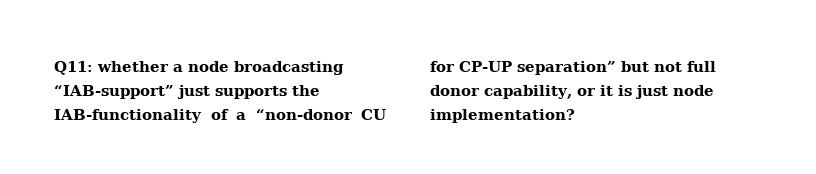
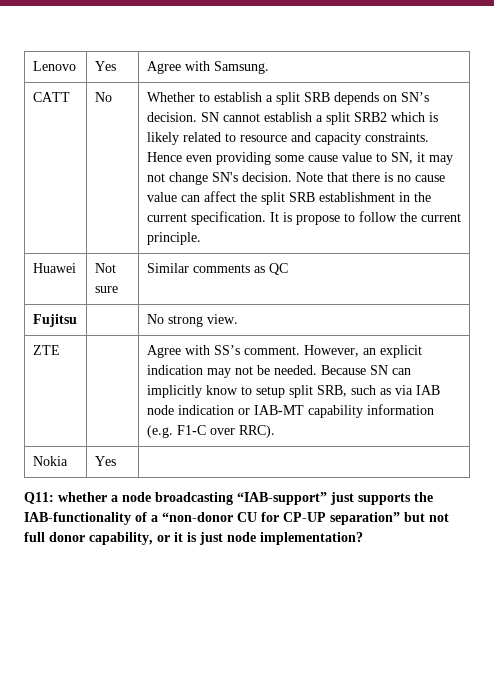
+ Lenovo | Yes | Agree with Samsung.
+ CATT | No | Whether to establish a split SRB depends on SN’s decision. SN cannot establish a split SRB2 which is likely related to resource and capacity constraints. Hence even providing some cause value to SN, it may not change SN's decision. Note that there is no cause value can affect the split SRB establishment in the current specification. It is propose to follow the current principle.
+ Huawei | Not sure | Similar comments as QC
+ Fujitsu | | No strong view.
+ ZTE | | Agree with SS’s comment. However, an explicit indication may not be needed. Because SN can implicitly know to setup split SRB, such as via IAB node indication or IAB-MT capability information (e.g. F1-C over RRC).
+ Nokia | Yes |

